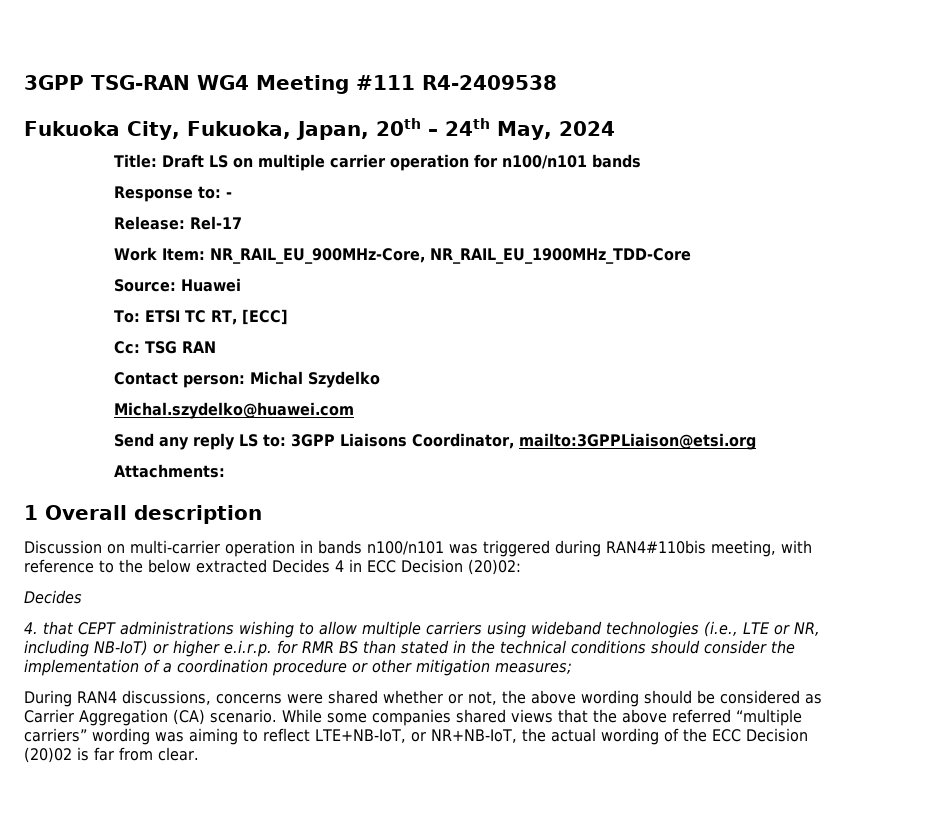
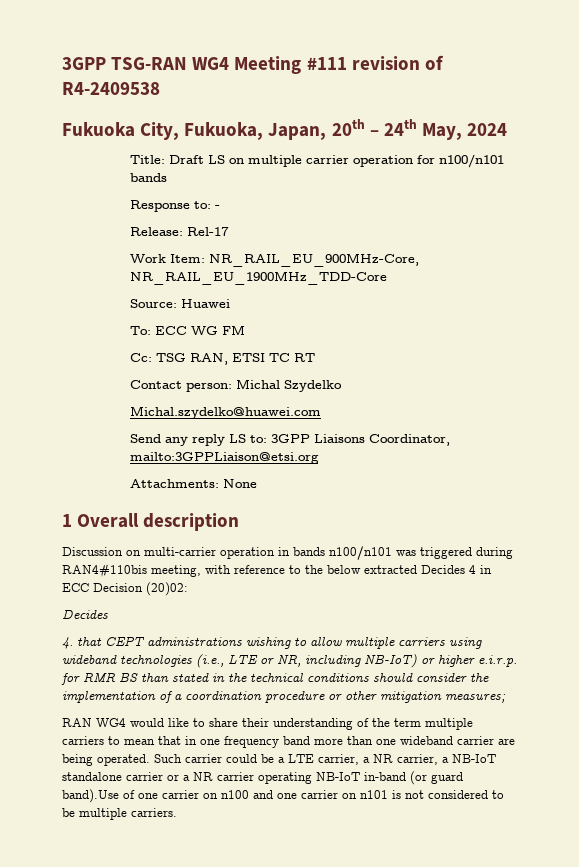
- 3GPP TSG-RAN WG4 Meeting #111 R4-2409538
+ 3GPP TSG-RAN WG4 Meeting #111 revision of R4-2409538
- To: ETSI TC RT, [ECC]
- Cc: TSG RAN
+ To: ECC WG FM
+ Cc: TSG RAN, ETSI TC RT
- Attachments:
+ Attachments: None
- During RAN4 discussions, concerns were shared whether or not, the above wording should be considered as Carrier Aggregation (CA) scenario. While some companies shared views that the above referred “multiple carriers” wording was aiming to reflect LTE+NB-IoT, or NR+NB-IoT, the actual wording of the ECC Decision (20)02 is far from clear.
+ RAN WG4 would like to share their understanding of the term multiple carriers to mean that in one frequency band more than one wideband carrier are being operated. Such carrier could be a LTE carrier, a NR carrier, a NB-IoT standalone carrier or a NR carrier operating NB-IoT in-band (or guard band).Use of one carrier on n100 and one carrier on n101 is not considered to be multiple carriers.

